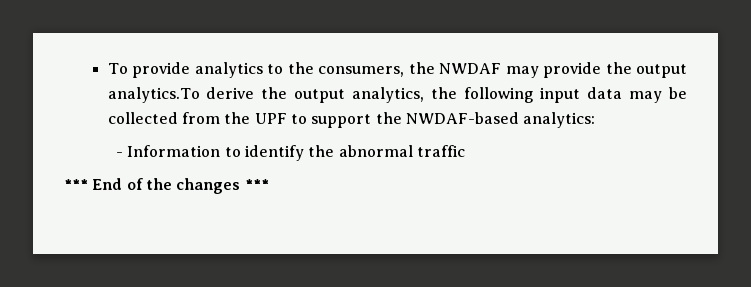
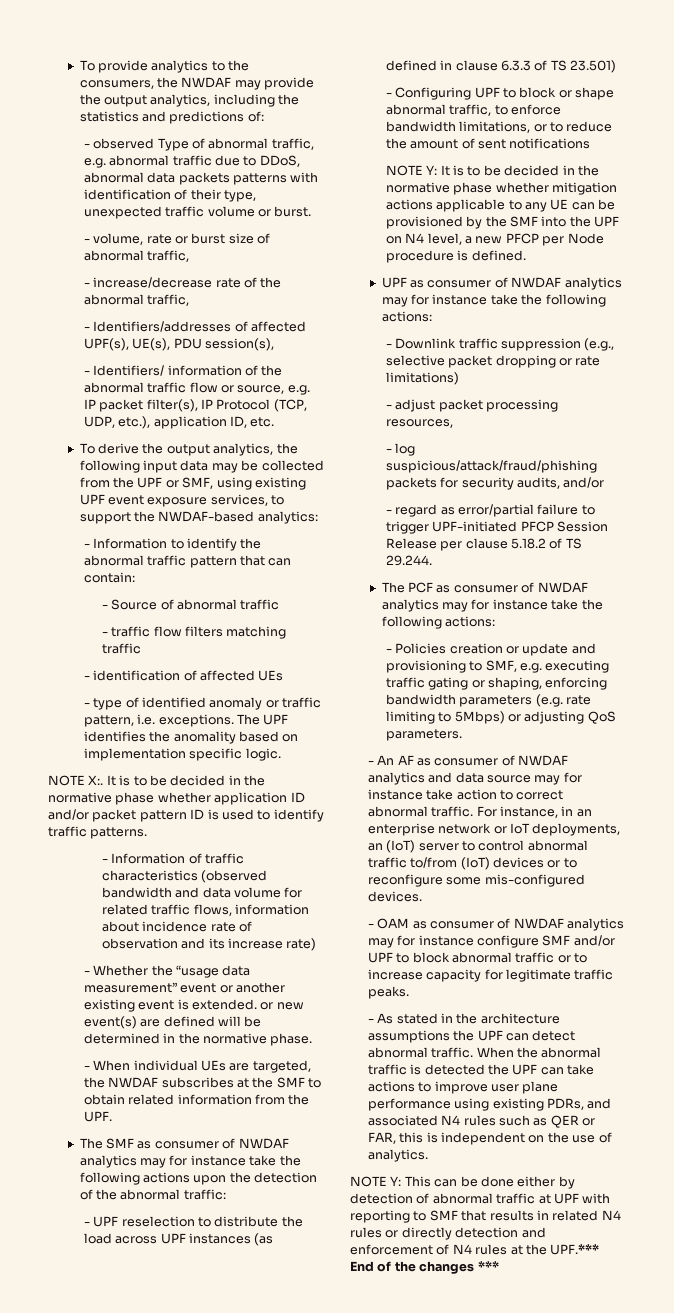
- To provide analytics to the consumers, the NWDAF may provide the output analytics.To derive the output analytics, the following input data may be collected from the UPF to support the NWDAF-based analytics:
+ To provide analytics to the consumers, the NWDAF may provide the output analytics, including the statistics and predictions of:
+ - observed Type of abnormal traffic, e.g. abnormal traffic due to DDoS, abnormal data packets patterns with identification of their type, unexpected traffic volume or burst.
+ - volume, rate or burst size of abnormal traffic,
+ - increase/decrease rate of the abnormal traffic,
+ - Identifiers/addresses of affected UPF(s), UE(s), PDU session(s),
+ - Identifiers/ information of the abnormal traffic flow or source, e.g. IP packet filter(s), IP Protocol (TCP, UDP, etc.), application ID, etc.
+ To derive the output analytics, the following input data may be collected from the UPF or SMF, using existing UPF event exposure services, to support the NWDAF-based analytics:
- - Information to identify the abnormal traffic
- *** End of the changes ***
+ - Information to identify the abnormal traffic pattern that can contain:
+ - Source of abnormal traffic
+ - traffic flow filters matching traffic
+ - identification of affected UEs
+ - type of identified anomaly or traffic pattern, i.e. exceptions. The UPF identifies the anomality based on implementation specific logic.
+ NOTE X:. It is to be decided in the normative phase whether application ID and/or packet pattern ID is used to identify traffic patterns.
+ - Information of traffic characteristics (observed bandwidth and data volume for related traffic flows, information about incidence rate of observation and its increase rate)
+ - Whether the “usage data measurement” event or another existing event is extended. or new event(s) are defined will be determined in the normative phase.
+ - When individual UEs are targeted, the NWDAF subscribes at the SMF to obtain related information from the UPF.
+ The SMF as consumer of NWDAF analytics may for instance take the following actions upon the detection of the abnormal traffic:
+ - UPF reselection to distribute the load across UPF instances (as defined in clause 6.3.3 of TS 23.501)
+ - Configuring UPF to block or shape abnormal traffic, to enforce bandwidth limitations, or to reduce the amount of sent notifications
+ NOTE Y: It is to be decided in the normative phase whether mitigation actions applicable to any UE can be provisioned by the SMF into the UPF on N4 level, a new PFCP per Node procedure is defined.
+ UPF as consumer of NWDAF analytics may for instance take the following actions:
+ - Downlink traffic suppression (e.g., selective packet dropping or rate limitations)
+ - adjust packet processing resources,
+ - log suspicious/attack/fraud/phishing packets for security audits, and/or
+ - regard as error/partial failure to trigger UPF-initiated PFCP Session Release per clause 5.18.2 of TS 29.244.
+ The PCF as consumer of NWDAF analytics may for instance take the following actions:
+ - Policies creation or update and provisioning to SMF, e.g. executing traffic gating or shaping, enforcing bandwidth parameters (e.g. rate limiting to 5Mbps) or adjusting QoS parameters.
+ - An AF as consumer of NWDAF analytics and data source may for instance take action to correct abnormal traffic. For instance, in an enterprise network or IoT deployments, an (IoT) server to control abnormal traffic to/from (IoT) devices or to reconfigure some mis-configured devices.
+ - OAM as consumer of NWDAF analytics may for instance configure SMF and/or UPF to block abnormal traffic or to increase capacity for legitimate traffic peaks.
+ - As stated in the architecture assumptions the UPF can detect abnormal traffic. When the abnormal traffic is detected the UPF can take actions to improve user plane performance using existing PDRs, and associated N4 rules such as QER or FAR, this is independent on the use of analytics.
+ NOTE Y: This can be done either by detection of abnormal traffic at UPF with reporting to SMF that results in related N4 rules or directly detection and enforcement of N4 rules at the UPF.*** End of the changes ***

